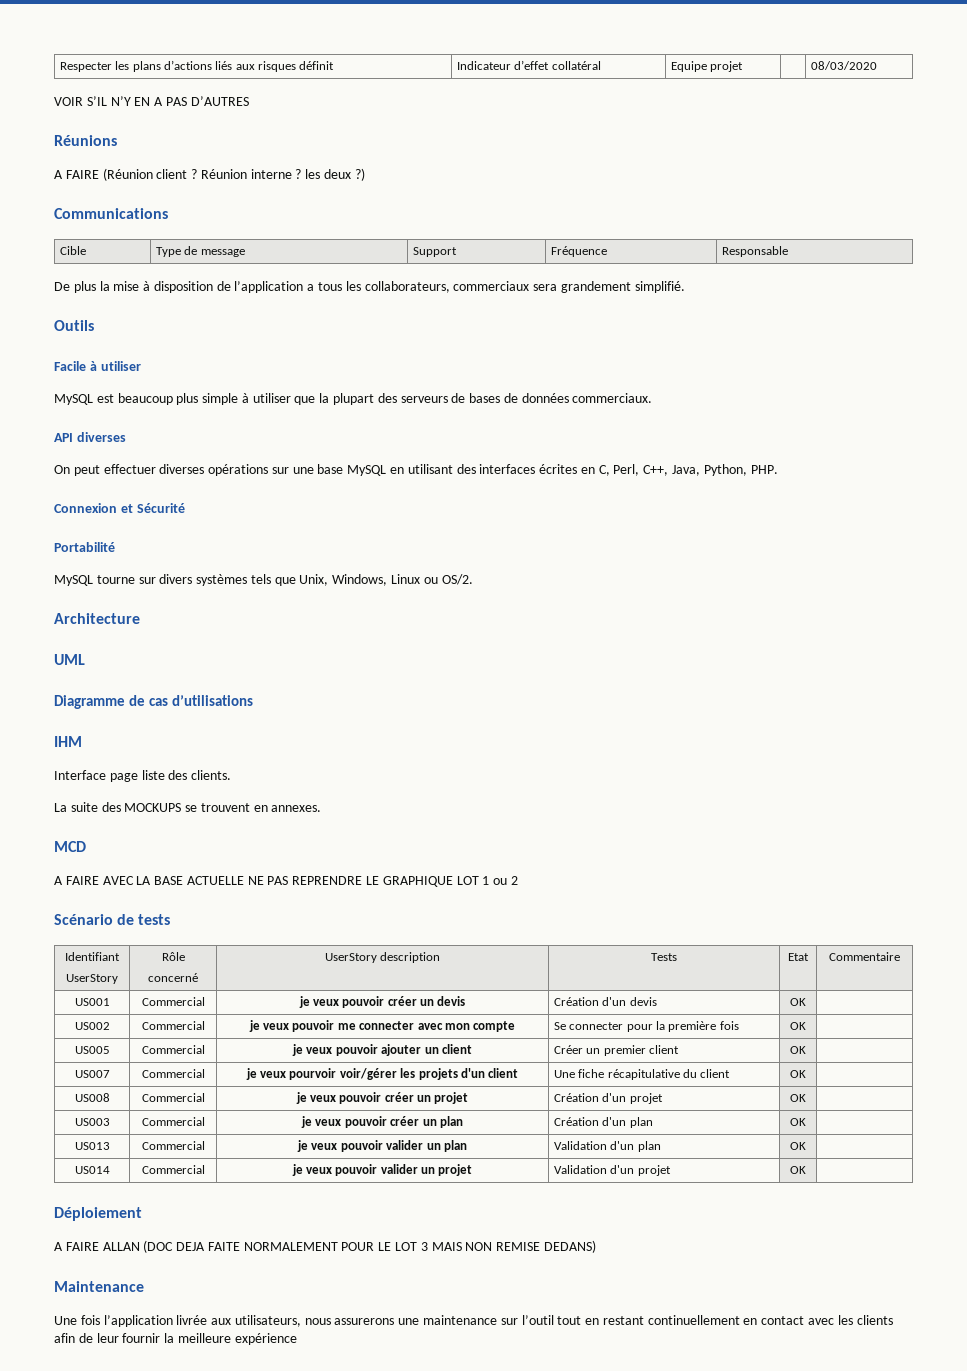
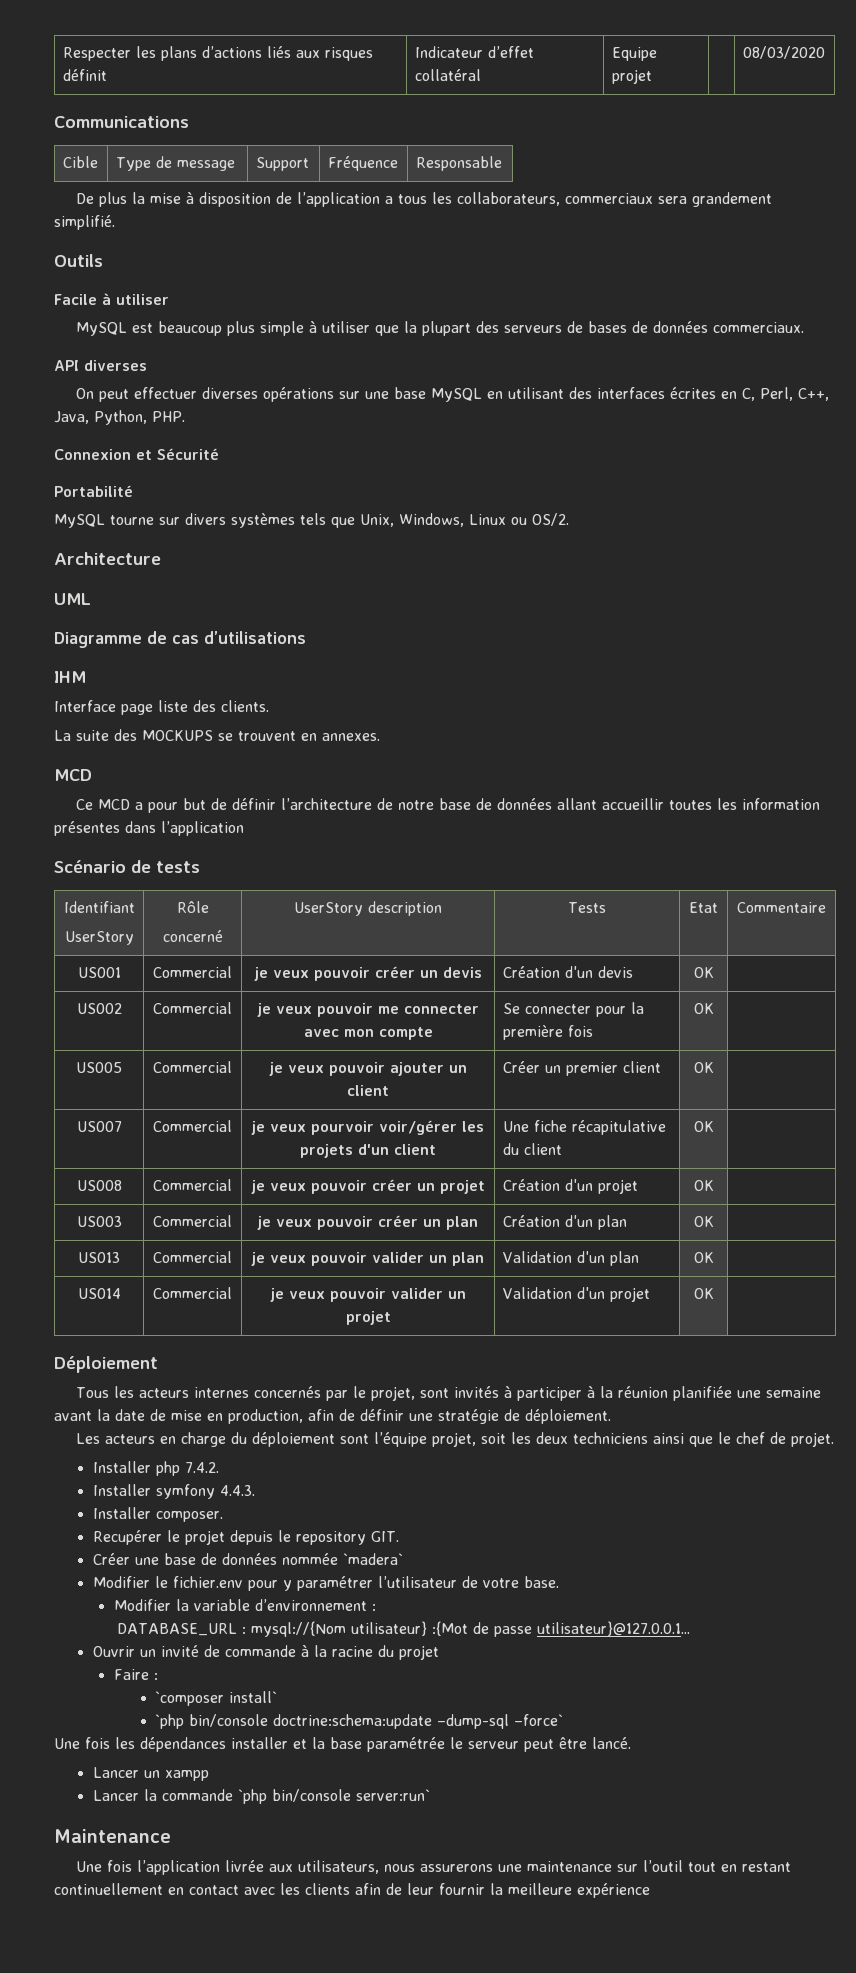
- VOIR S’IL N’Y EN A PAS D’AUTRES
- Réunions
- A FAIRE (Réunion client ? Réunion interne ? les deux ?)
- A FAIRE AVEC LA BASE ACTUELLE NE PAS REPRENDRE LE GRAPHIQUE LOT 1 ou 2
+ Ce MCD a pour but de définir l’architecture de notre base de données allant accueillir toutes les information présentes dans l’application
- A FAIRE ALLAN (DOC DEJA FAITE NORMALEMENT POUR LE LOT 3 MAIS NON REMISE DEDANS)
+ Tous les acteurs internes concernés par le projet, sont invités à participer à la réunion planifiée une semaine avant la date de mise en production, afin de définir une stratégie de déploiement.
+ Les acteurs en charge du déploiement sont l’équipe projet, soit les deux techniciens ainsi que le chef de projet.
+ Installer php 7.4.2.
+ Installer symfony 4.4.3.
+ Installer composer.
+ Recupérer le projet depuis le repository GIT.
+ Créer une base de données nommée `madera`
+ Modifier le fichier.env pour y paramétrer l’utilisateur de votre base.
+ Modifier la variable d’environnement :
+ DATABASE_URL : mysql://{Nom utilisateur} :{Mot de passe utilisateur}@127.0.0.1...
+ Ouvrir un invité de commande à la racine du projet
+ Faire :
+ `composer install`
+ `php bin/console doctrine:schema:update –dump-sql –force`
+ Une fois les dépendances installer et la base paramétrée le serveur peut être lancé.
+ Lancer un xampp
+ Lancer la commande `php bin/console server:run`

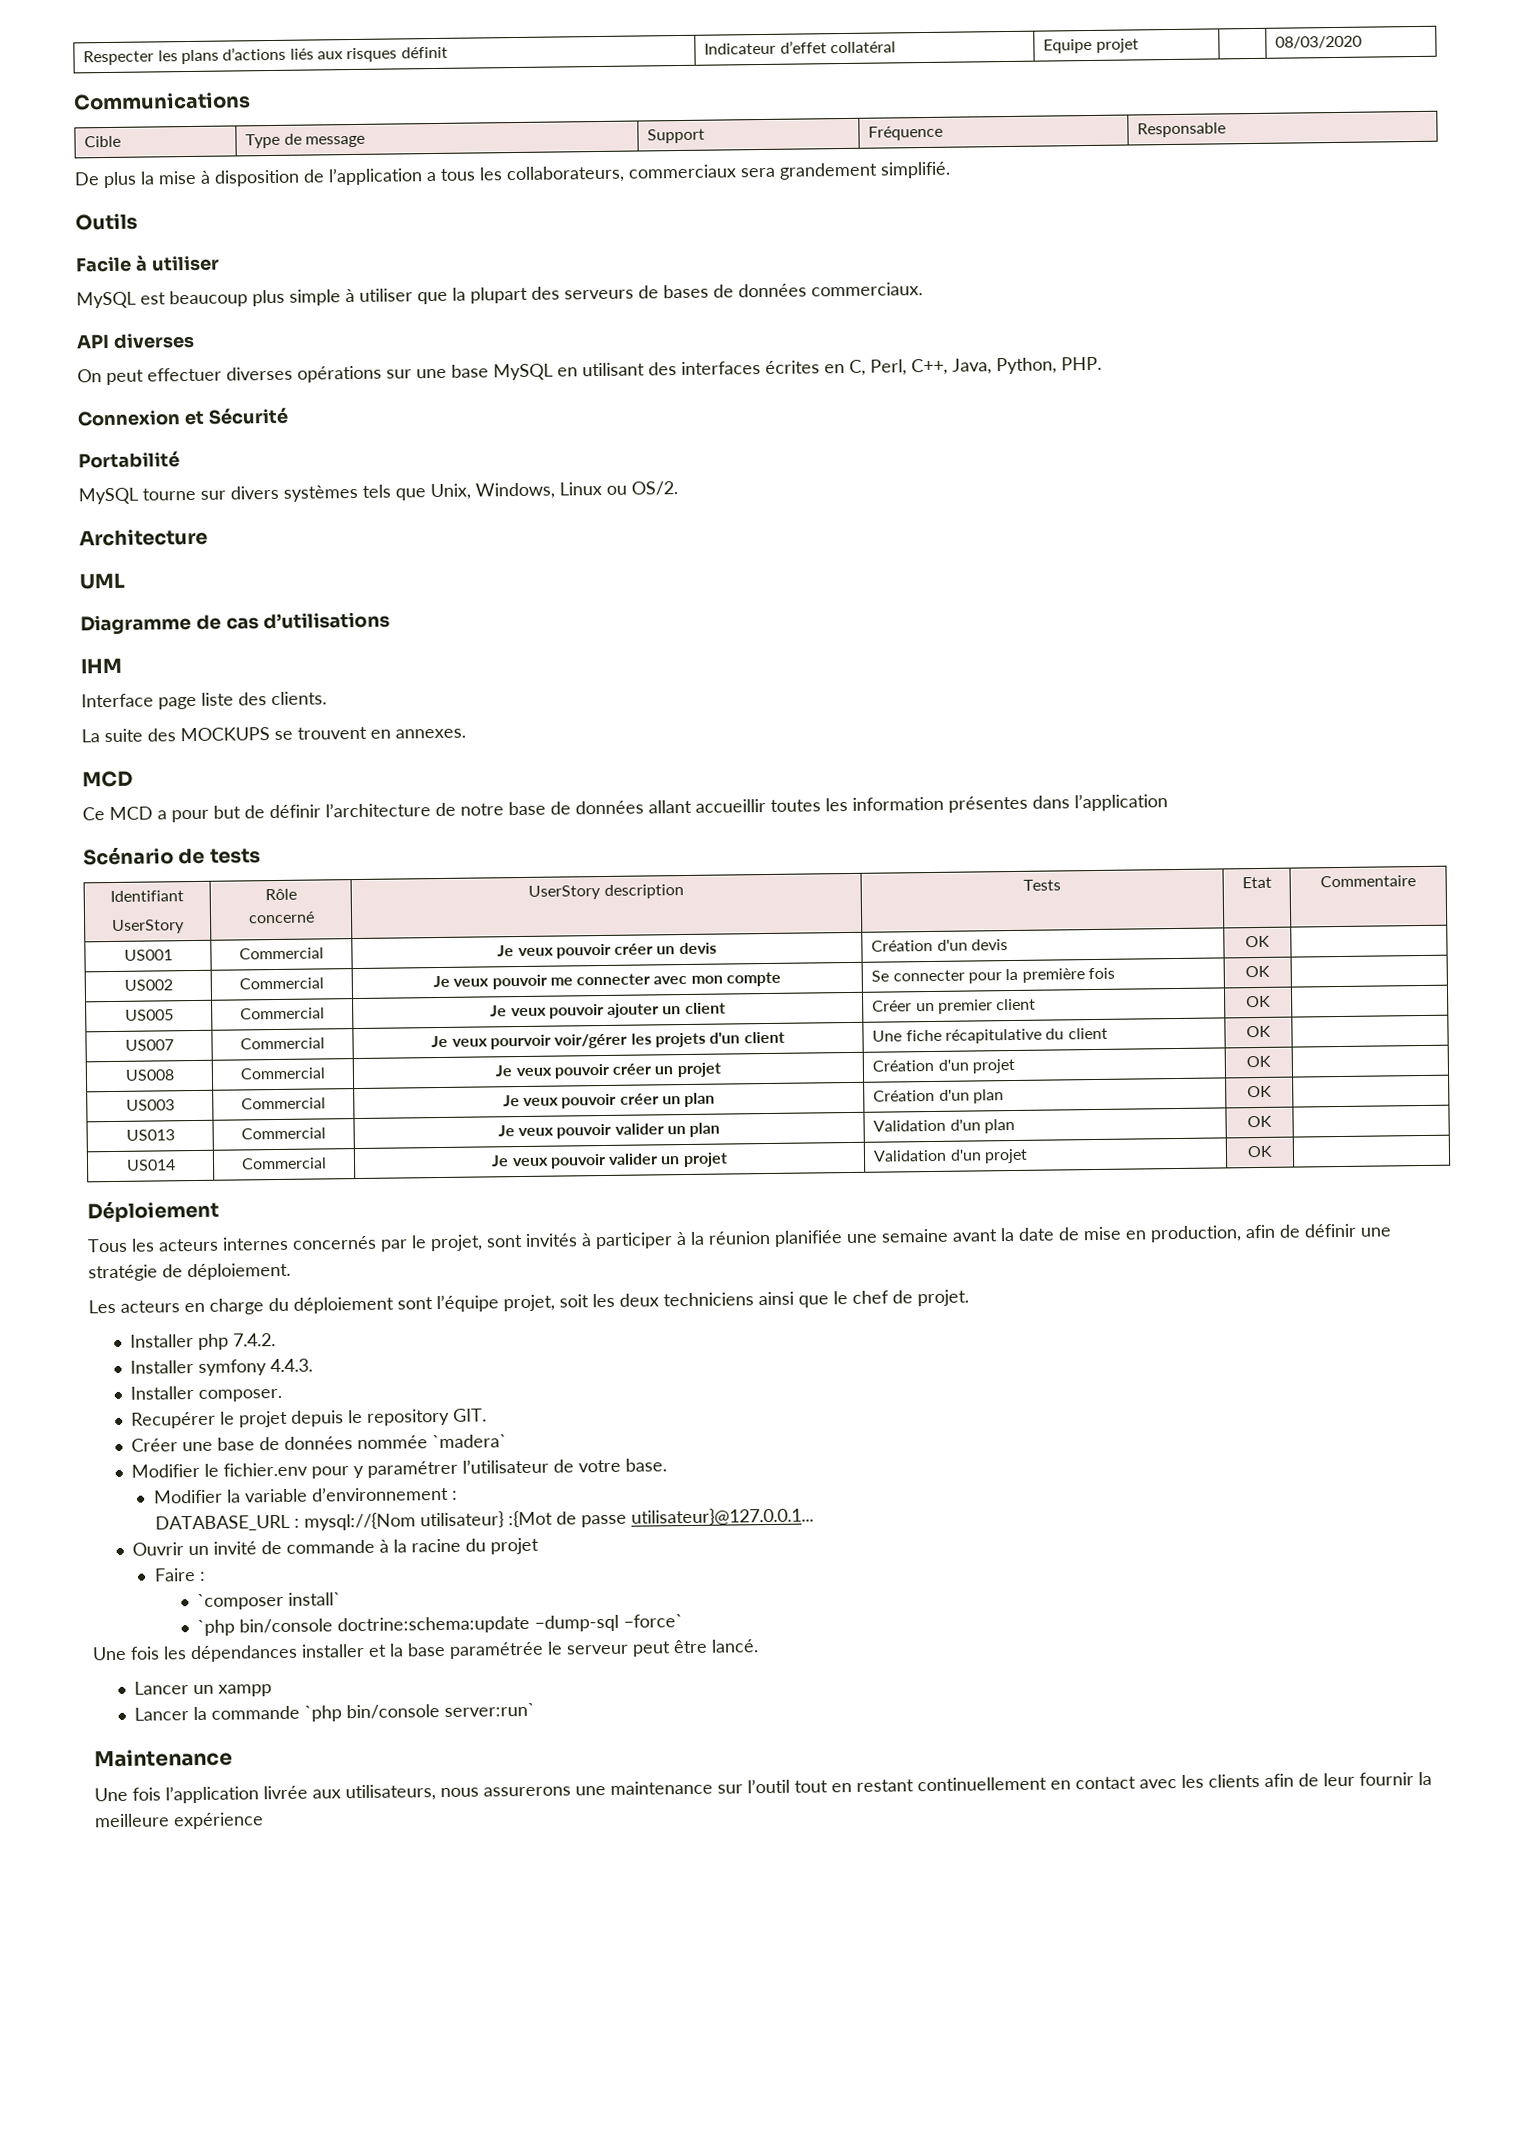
- US001 | Commercial | je veux pouvoir créer un devis | Création d'un devis | OK |
+ US001 | Commercial | Je veux pouvoir créer un devis | Création d'un devis | OK |
- US002 | Commercial | je veux pouvoir me connecter avec mon compte | Se connecter pour la première fois | OK |
+ US002 | Commercial | Je veux pouvoir me connecter avec mon compte | Se connecter pour la première fois | OK |
- US005 | Commercial | je veux pouvoir ajouter un client | Créer un premier client | OK |
+ US005 | Commercial | Je veux pouvoir ajouter un client | Créer un premier client | OK |
- US007 | Commercial | je veux pourvoir voir/gérer les projets d'un client | Une fiche récapitulative du client | OK |
+ US007 | Commercial | Je veux pourvoir voir/gérer les projets d'un client | Une fiche récapitulative du client | OK |
- US008 | Commercial | je veux pouvoir créer un projet | Création d'un projet | OK |
+ US008 | Commercial | Je veux pouvoir créer un projet | Création d'un projet | OK |
- US003 | Commercial | je veux pouvoir créer un plan | Création d'un plan | OK |
+ US003 | Commercial | Je veux pouvoir créer un plan | Création d'un plan | OK |
- US013 | Commercial | je veux pouvoir valider un plan | Validation d'un plan | OK |
+ US013 | Commercial | Je veux pouvoir valider un plan | Validation d'un plan | OK |
- US014 | Commercial | je veux pouvoir valider un projet | Validation d'un projet | OK |
+ US014 | Commercial | Je veux pouvoir valider un projet | Validation d'un projet | OK |

